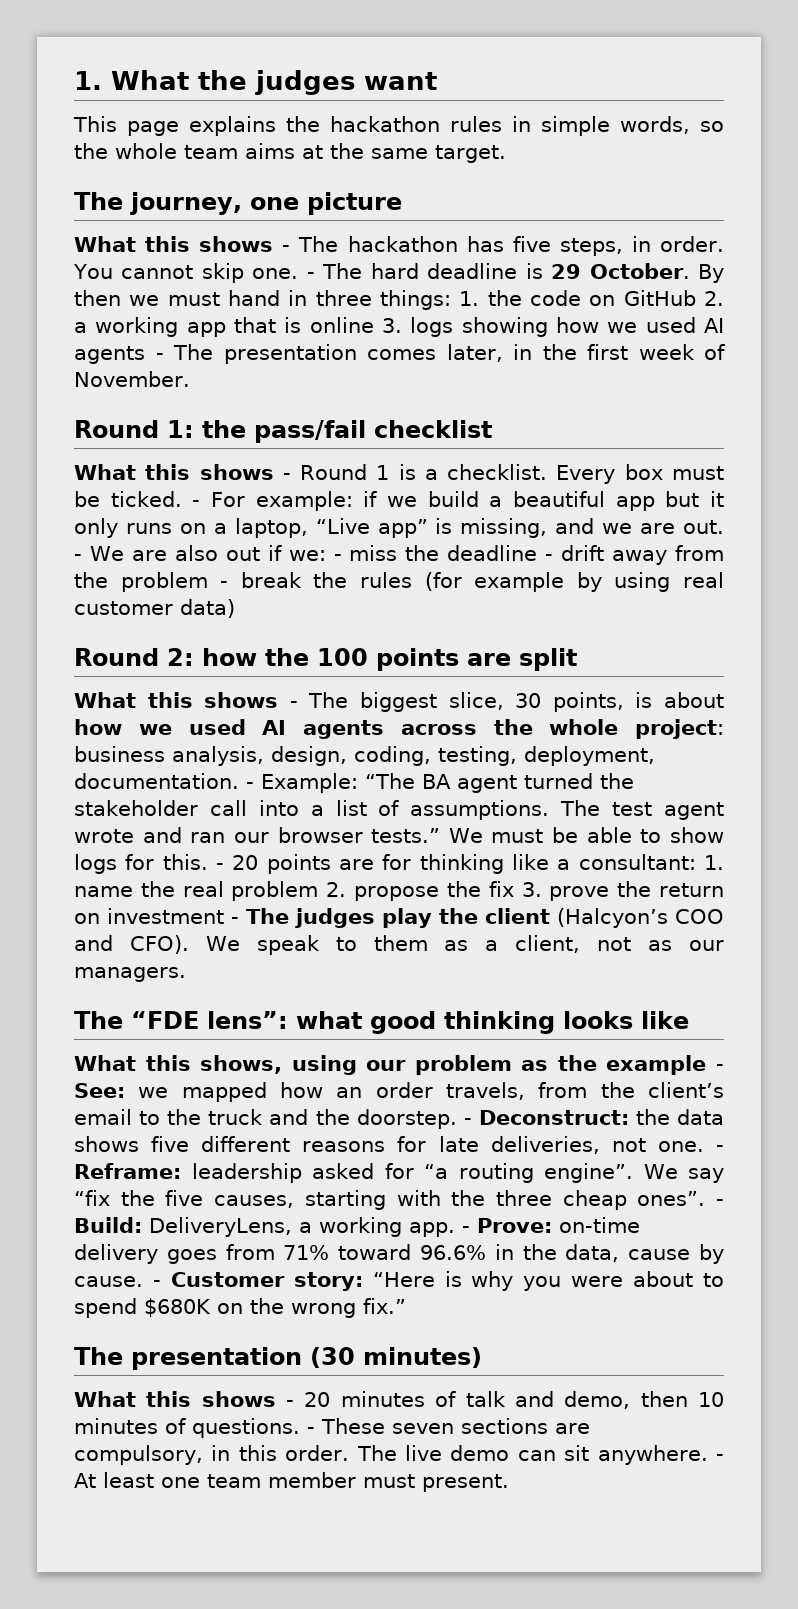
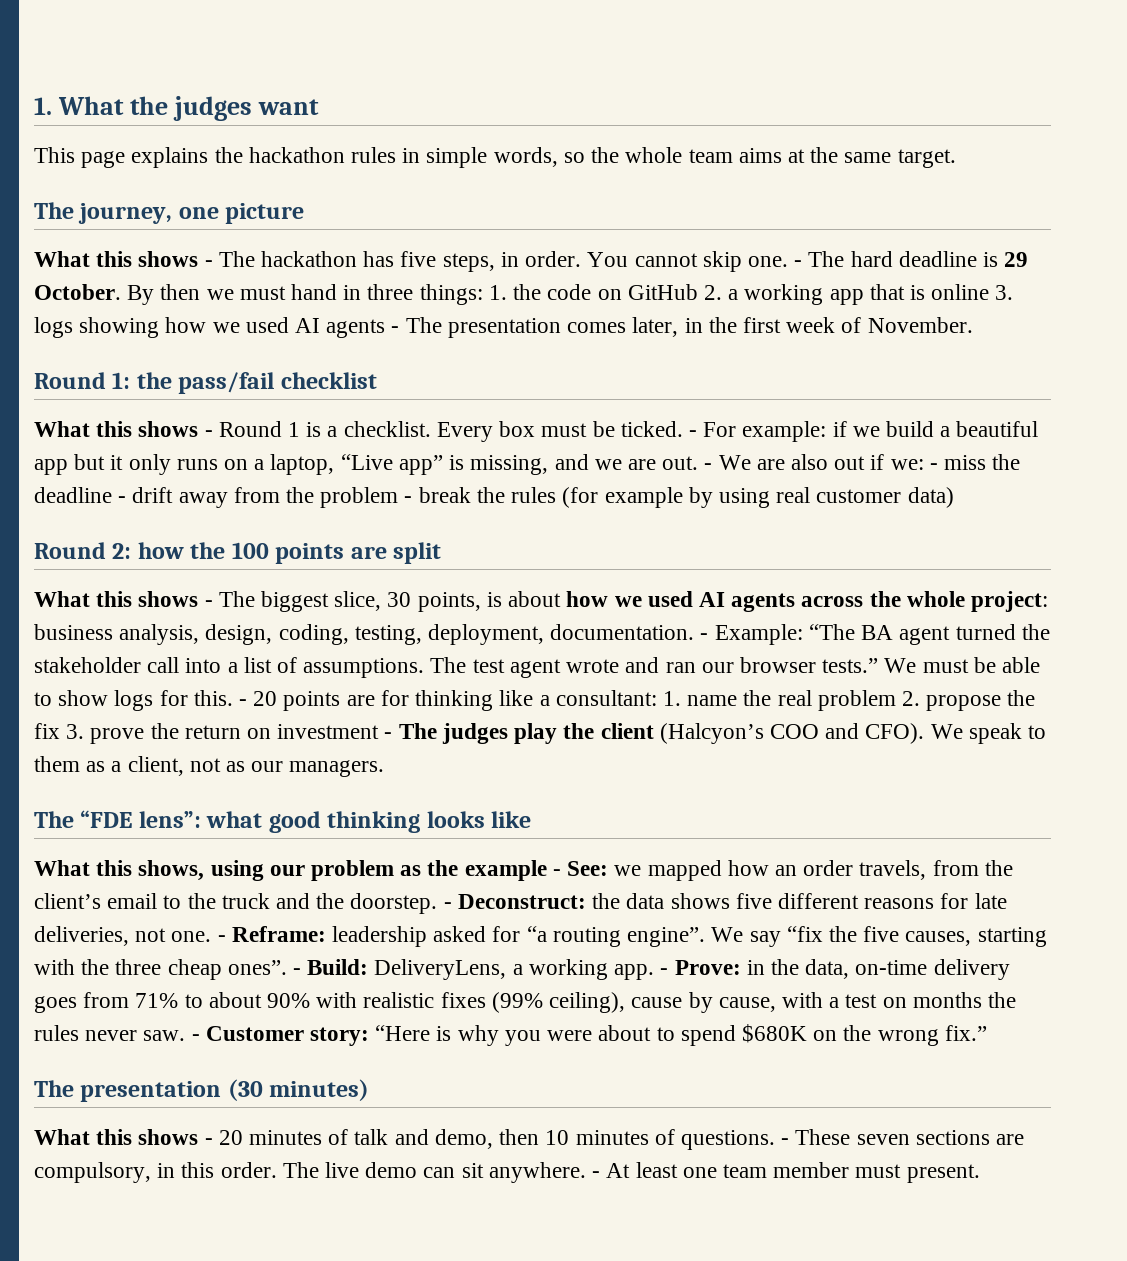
- - Prove: on-time delivery goes from 71% toward 96.6% in the data, cause by cause.
+ - Prove: in the data, on-time delivery goes from 71% to about 90% with realistic fixes (99% ceiling), cause by cause, with a test on months the rules never saw.

